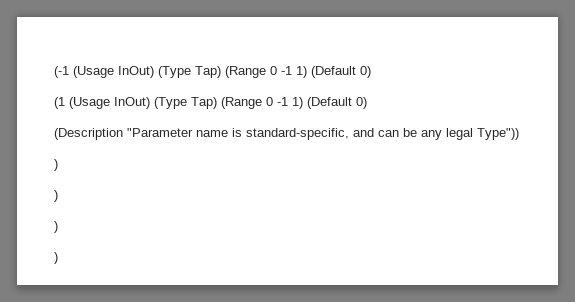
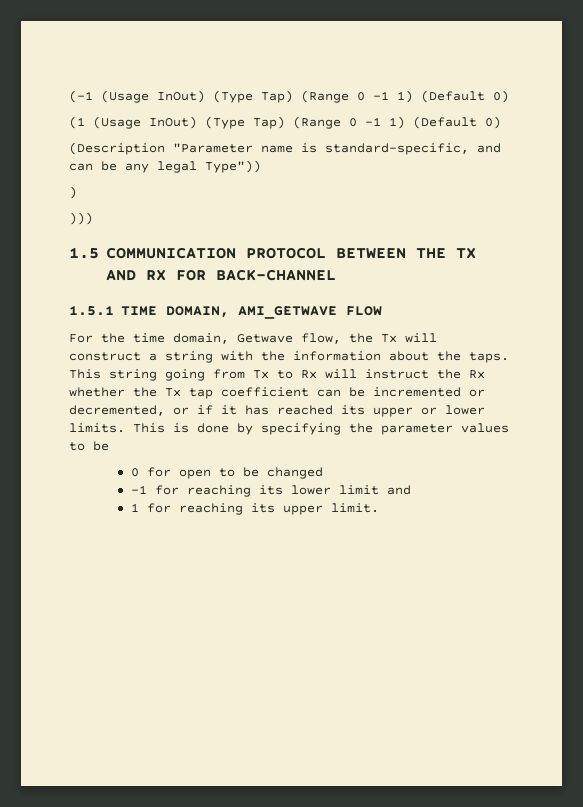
  (Description "Parameter name is standard-specific, and can be any legal Type"))
  )
- )
- )
- )
+ )))
+ 1.5 COMMUNICATION PROTOCOL BETWEEN THE TX AND RX FOR BACK-CHANNEL
+ 1.5.1 TIME DOMAIN, AMI_GETWAVE FLOW
+ For the time domain, Getwave flow, the Tx will construct a string with the information about the taps. This string going from Tx to Rx will instruct the Rx whether the Tx tap coefficient can be incremented or decremented, or if it has reached its upper or lower limits. This is done by specifying the parameter values to be
+ 0 for open to be changed
+ -1 for reaching its lower limit and
+ 1 for reaching its upper limit.

